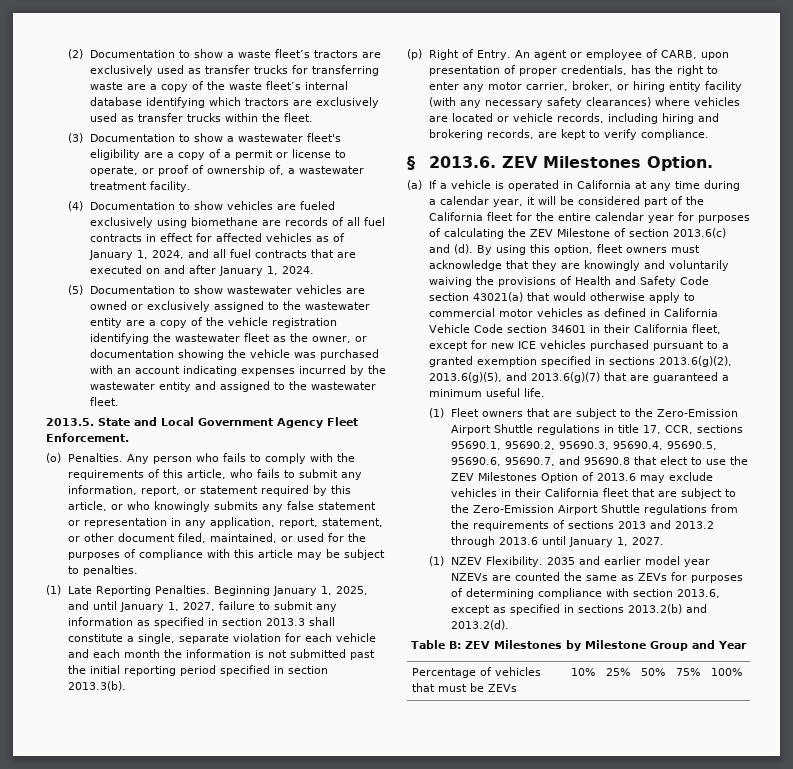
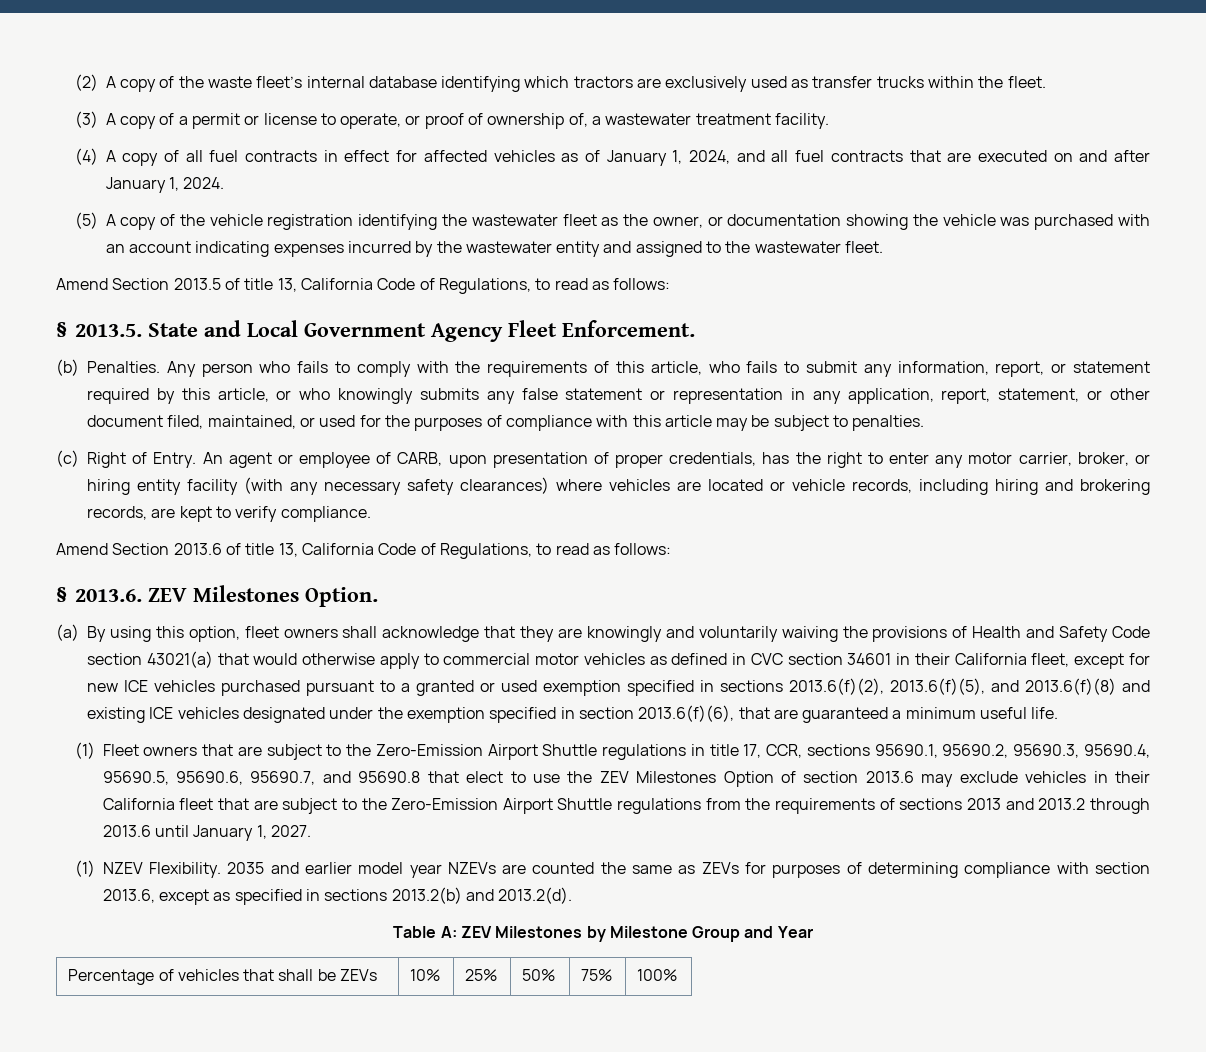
- (2) Documentation to show a waste fleet’s tractors are exclusively used as transfer trucks for transferring waste are a copy of the waste fleet’s internal database identifying which tractors are exclusively used as transfer trucks within the fleet.
+ (2) A copy of the waste fleet’s internal database identifying which tractors are exclusively used as transfer trucks within the fleet.
- (3) Documentation to show a wastewater fleet's eligibility are a copy of a permit or license to operate, or proof of ownership of, a wastewater treatment facility.
+ (3) A copy of a permit or license to operate, or proof of ownership of, a wastewater treatment facility.
- (4) Documentation to show vehicles are fueled exclusively using biomethane are records of all fuel contracts in effect for affected vehicles as of January 1, 2024, and all fuel contracts that are executed on and after January 1, 2024.
+ (4) A copy of all fuel contracts in effect for affected vehicles as of January 1, 2024, and all fuel contracts that are executed on and after January 1, 2024.
- (5) Documentation to show wastewater vehicles are owned or exclusively assigned to the wastewater entity are a copy of the vehicle registration identifying the wastewater fleet as the owner, or documentation showing the vehicle was purchased with an account indicating expenses incurred by the wastewater entity and assigned to the wastewater fleet.
+ (5) A copy of the vehicle registration identifying the wastewater fleet as the owner, or documentation showing the vehicle was purchased with an account indicating expenses incurred by the wastewater entity and assigned to the wastewater fleet.
- 2013.5. State and Local Government Agency Fleet Enforcement.
+ Amend Section 2013.5 of title 13, California Code of Regulations, to read as follows:
+ § 2013.5. State and Local Government Agency Fleet Enforcement.
- (o) Penalties.
+ (b) Penalties.
- (1) Late Reporting Penalties. Beginning January 1, 2025, and until January 1, 2027, failure to submit any information as specified in section 2013.3 shall constitute a single, separate violation for each vehicle and each month the information is not submitted past the initial reporting period specified in section 2013.3(b).
- (p) Right of Entry.
+ (c) Right of Entry.
+ Amend Section 2013.6 of title 13, California Code of Regulations, to read as follows:
- (a) If a vehicle is operated in California at any time during a calendar year, it will be considered part of the California fleet for the entire calendar year for purposes of calculating the ZEV Milestone of section 2013.6(c) and (d). By using this option, fleet owners must acknowledge that they are knowingly and voluntarily waiving the provisions of Health and Safety Code section 43021(a) that would otherwise apply to commercial motor vehicles as defined in California Vehicle Code section 34601 in their California fleet, except for new ICE vehicles purchased pursuant to a granted exemption specified in sections 2013.6(g)(2), 2013.6(g)(5), and 2013.6(g)(7) that are guaranteed a minimum useful life.
+ (a) By using this option, fleet owners shall acknowledge that they are knowingly and voluntarily waiving the provisions of Health and Safety Code section 43021(a) that would otherwise apply to commercial motor vehicles as defined in CVC section 34601 in their California fleet, except for new ICE vehicles purchased pursuant to a granted or used exemption specified in sections 2013.6(f)(2), 2013.6(f)(5), and 2013.6(f)(8) and existing ICE vehicles designated under the exemption specified in section 2013.6(f)(6), that are guaranteed a minimum useful life.
- (1) Fleet owners that are subject to the Zero-Emission Airport Shuttle regulations in title 17, CCR, sections 95690.1, 95690.2, 95690.3, 95690.4, 95690.5, 95690.6, 95690.7, and 95690.8 that elect to use the ZEV Milestones Option of 2013.6 may exclude vehicles in their California fleet that are subject to the Zero-Emission Airport Shuttle regulations from the requirements of sections 2013 and 2013.2 through 2013.6 until January 1, 2027.
+ (1) Fleet owners that are subject to the Zero-Emission Airport Shuttle regulations in title 17, CCR, sections 95690.1, 95690.2, 95690.3, 95690.4, 95690.5, 95690.6, 95690.7, and 95690.8 that elect to use the ZEV Milestones Option of section 2013.6 may exclude vehicles in their California fleet that are subject to the Zero-Emission Airport Shuttle regulations from the requirements of sections 2013 and 2013.2 through 2013.6 until January 1, 2027.
- Table B: ZEV Milestones by Milestone Group and Year
+ Table A: ZEV Milestones by Milestone Group and Year
- Percentage of vehicles that must be ZEVs | 10% | 25% | 50% | 75% | 100%
+ Percentage of vehicles that shall be ZEVs | 10% | 25% | 50% | 75% | 100%

